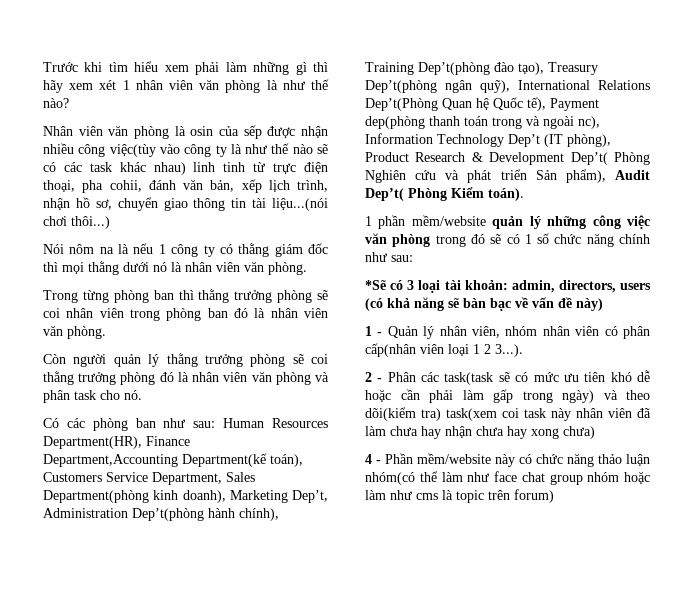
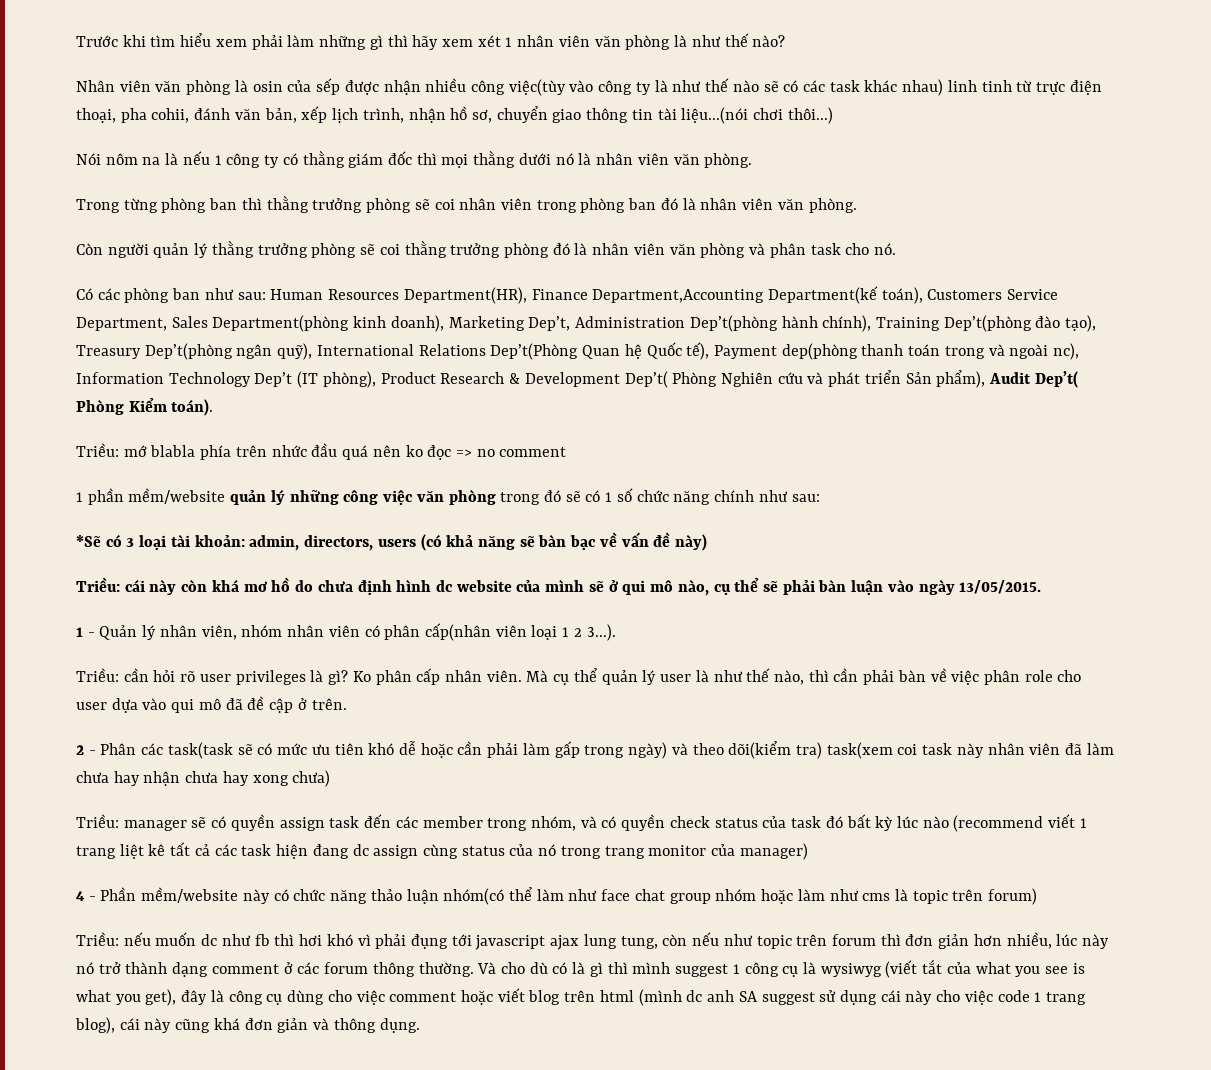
+ Triều: mớ blabla phía trên nhức đầu quá nên ko đọc => no comment
+ Triều: cái này còn khá mơ hồ do chưa định hình dc website của mình sẽ ở qui mô nào, cụ thể sẽ phải bàn luận vào ngày 13/05/2015.
+ Triều: cần hỏi rõ user privileges là gì? Ko phân cấp nhân viên. Mà cụ thể quản lý user là như thế nào, thì cần phải bàn về việc phân role cho user dựa vào qui mô đã đề cập ở trên.
+ Triều: manager sẽ có quyền assign task đến các member trong nhóm, và có quyền check status của task đó bất kỳ lúc nào (recommend viết 1 trang liệt kê tất cả các task hiện đang dc assign cùng status của nó trong trang monitor của manager)
+ Triều: nếu muốn dc như fb thì hơi khó vì phải đụng tới javascript ajax lung tung, còn nếu như topic trên forum thì đơn giản hơn nhiều, lúc này nó trở thành dạng comment ở các forum thông thường. Và cho dù có là gì thì mình suggest 1 công cụ là wysiwyg (viết tắt của what you see is what you get), đây là công cụ dùng cho việc comment hoặc viết blog trên html (mình dc anh SA suggest sử dụng cái này cho việc code 1 trang blog), cái này cũng khá đơn giản và thông dụng.

